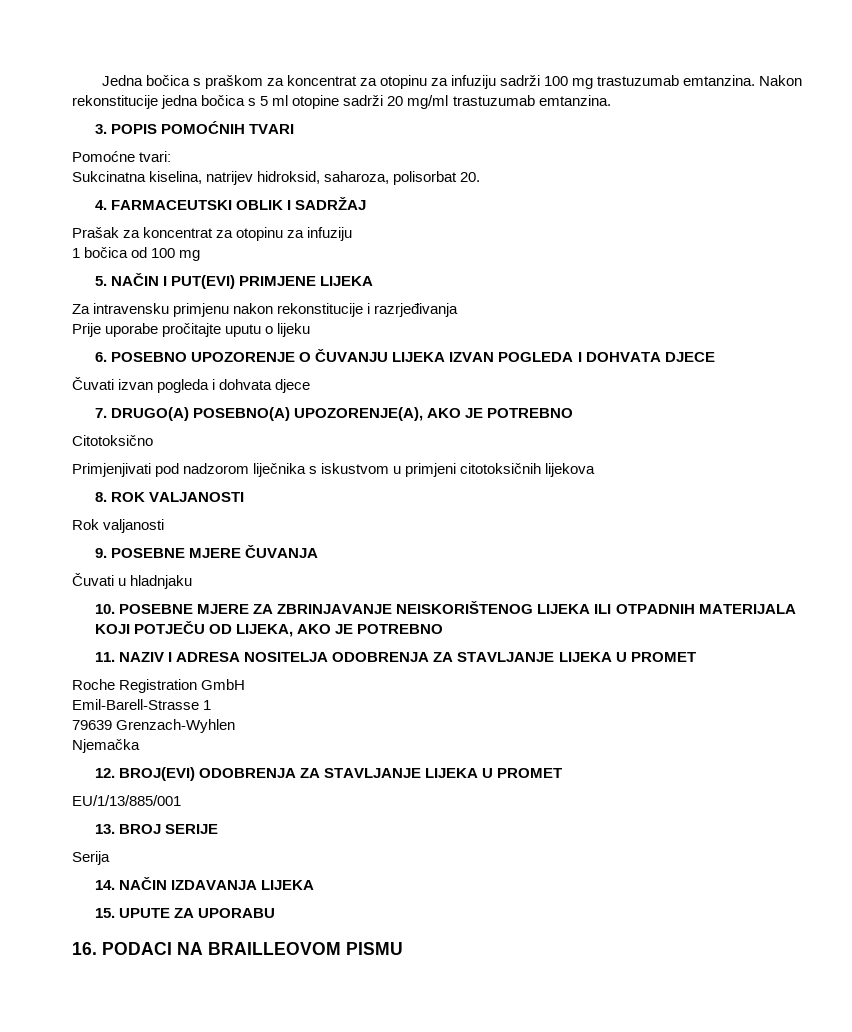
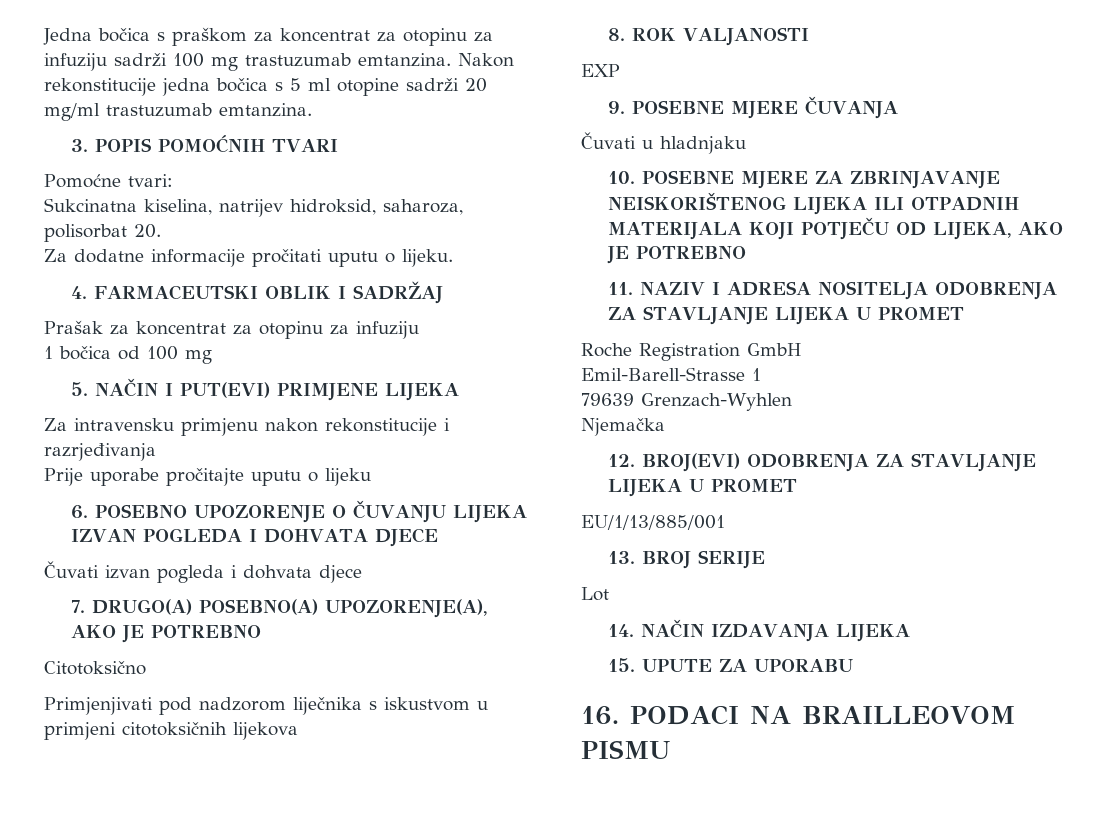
+ Za dodatne informacije pročitati uputu o lijeku.
- Rok valjanosti
+ EXP
- Serija
+ Lot

